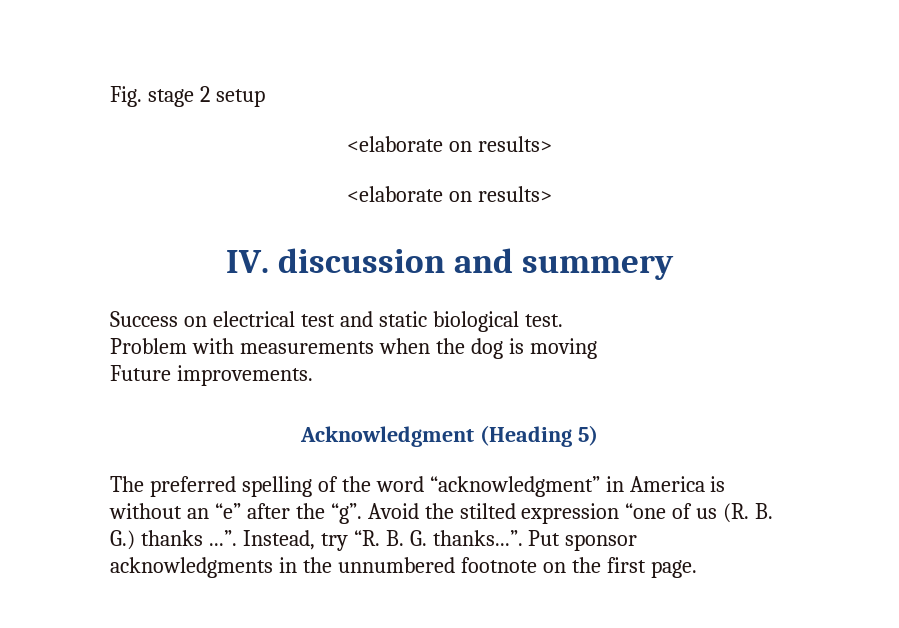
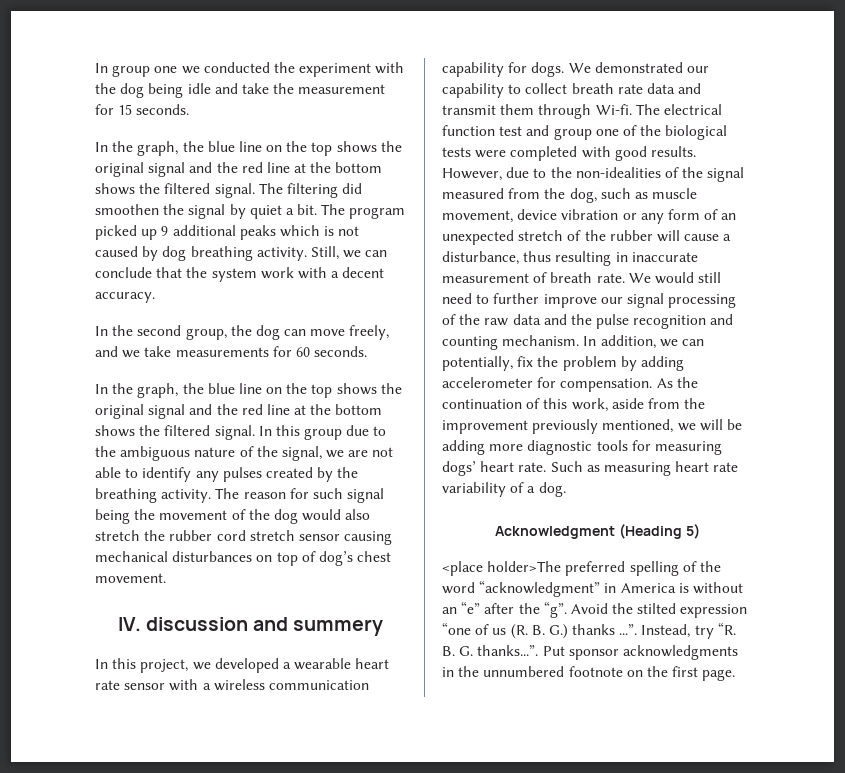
- Fig. stage 2 setup
- <elaborate on results>
- <elaborate on results>
+ In group one we conducted the experiment with the dog being idle and take the measurement for 15 seconds.
+ In the graph, the blue line on the top shows the original signal and the red line at the bottom shows the filtered signal. The filtering did smoothen the signal by quiet a bit. The program picked up 9 additional peaks which is not caused by dog breathing activity. Still, we can conclude that the system work with a decent accuracy.
+ In the second group, the dog can move freely, and we take measurements for 60 seconds.
+ In the graph, the blue line on the top shows the original signal and the red line at the bottom shows the filtered signal. In this group due to the ambiguous nature of the signal, we are not able to identify any pulses created by the breathing activity. The reason for such signal being the movement of the dog would also stretch the rubber cord stretch sensor causing mechanical disturbances on top of dog’s chest movement.
  IV. discussion and summery
- Success on electrical test and static biological test.
- Problem with measurements when the dog is moving
- Future improvements.
+ In this project, we developed a wearable heart rate sensor with a wireless communication capability for dogs. We demonstrated our capability to collect breath rate data and transmit them through Wi-fi. The electrical function test and group one of the biological tests were completed with good results. However, due to the non-idealities of the signal measured from the dog, such as muscle movement, device vibration or any form of an unexpected stretch of the rubber will cause a disturbance, thus resulting in inaccurate measurement of breath rate. We would still need to further improve our signal processing of the raw data and the pulse recognition and counting mechanism. In addition, we can potentially, fix the problem by adding accelerometer for compensation. As the continuation of this work, aside from the improvement previously mentioned, we will be adding more diagnostic tools for measuring dogs’ heart rate. Such as measuring heart rate variability of a dog.
- The preferred spelling of the word “acknowledgment” in America is without an “e” after the “g”.
+ <place holder>The preferred spelling of the word “acknowledgment” in America is without an “e” after the “g”.

